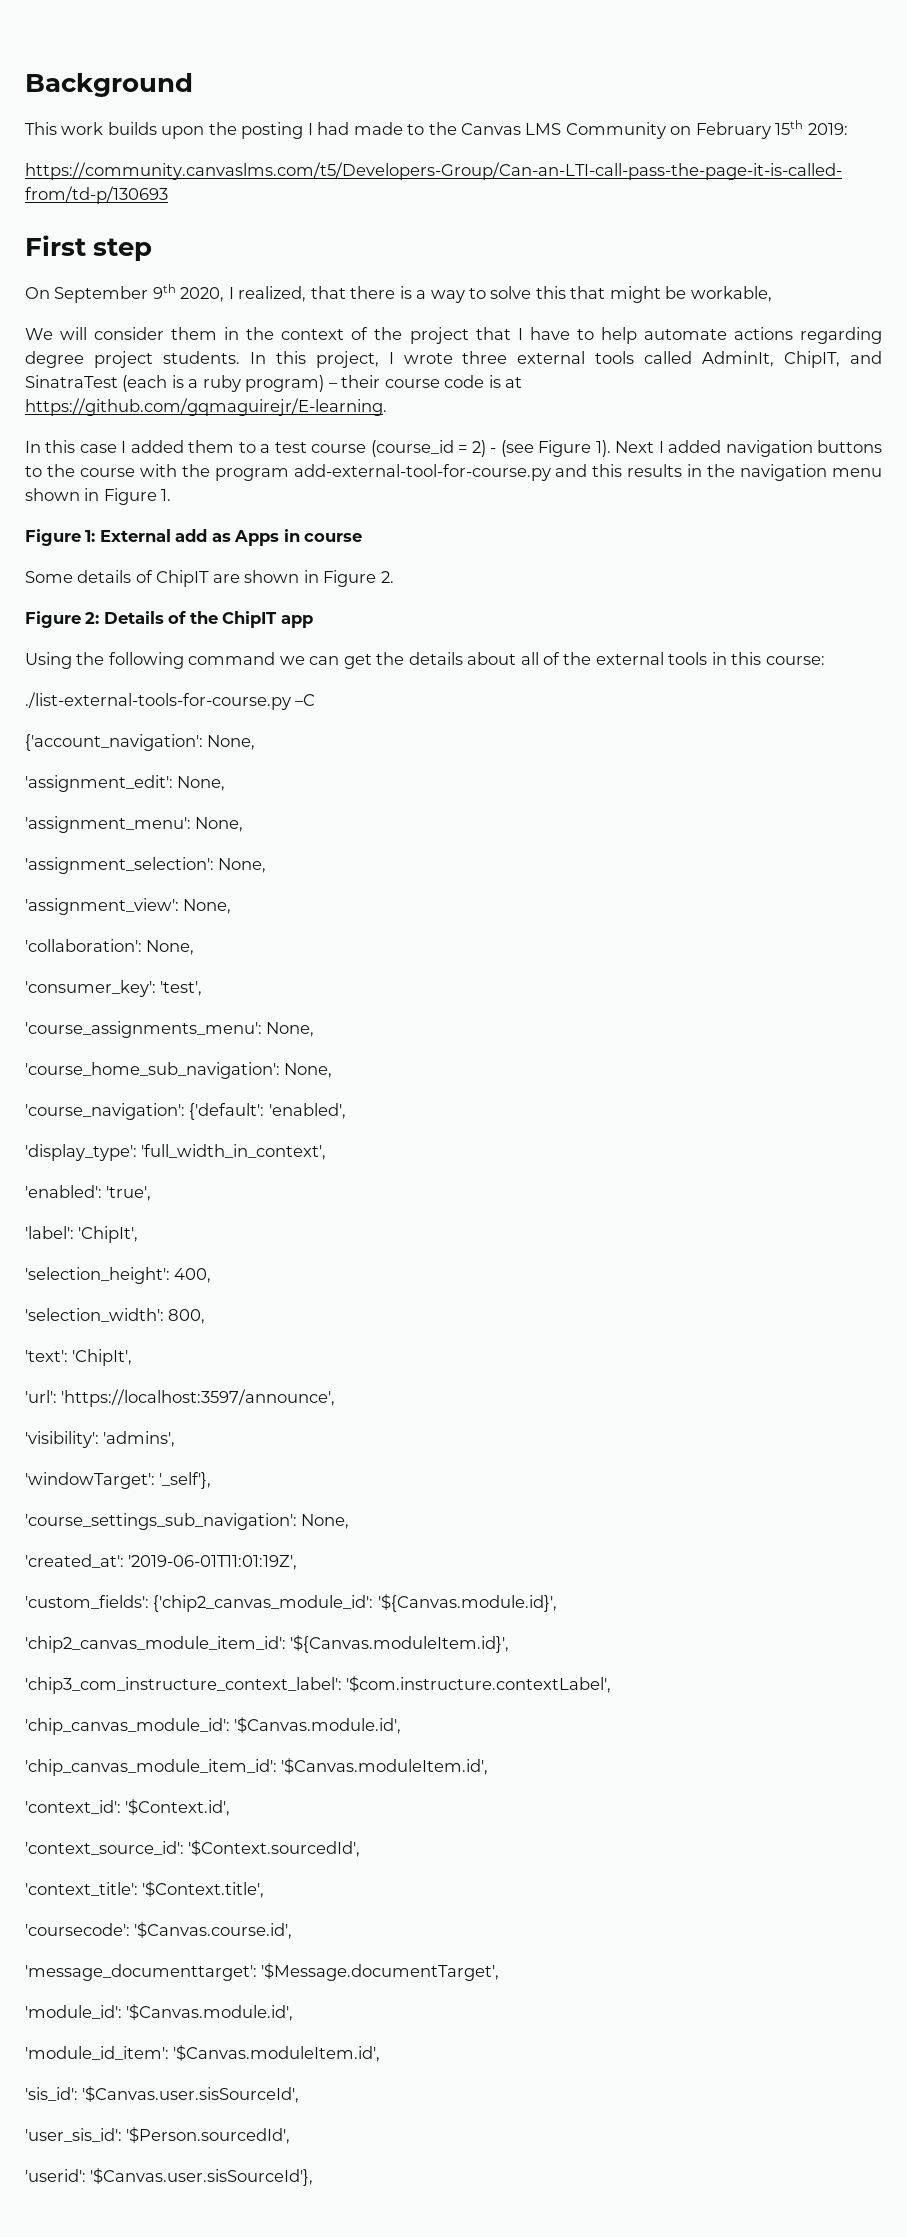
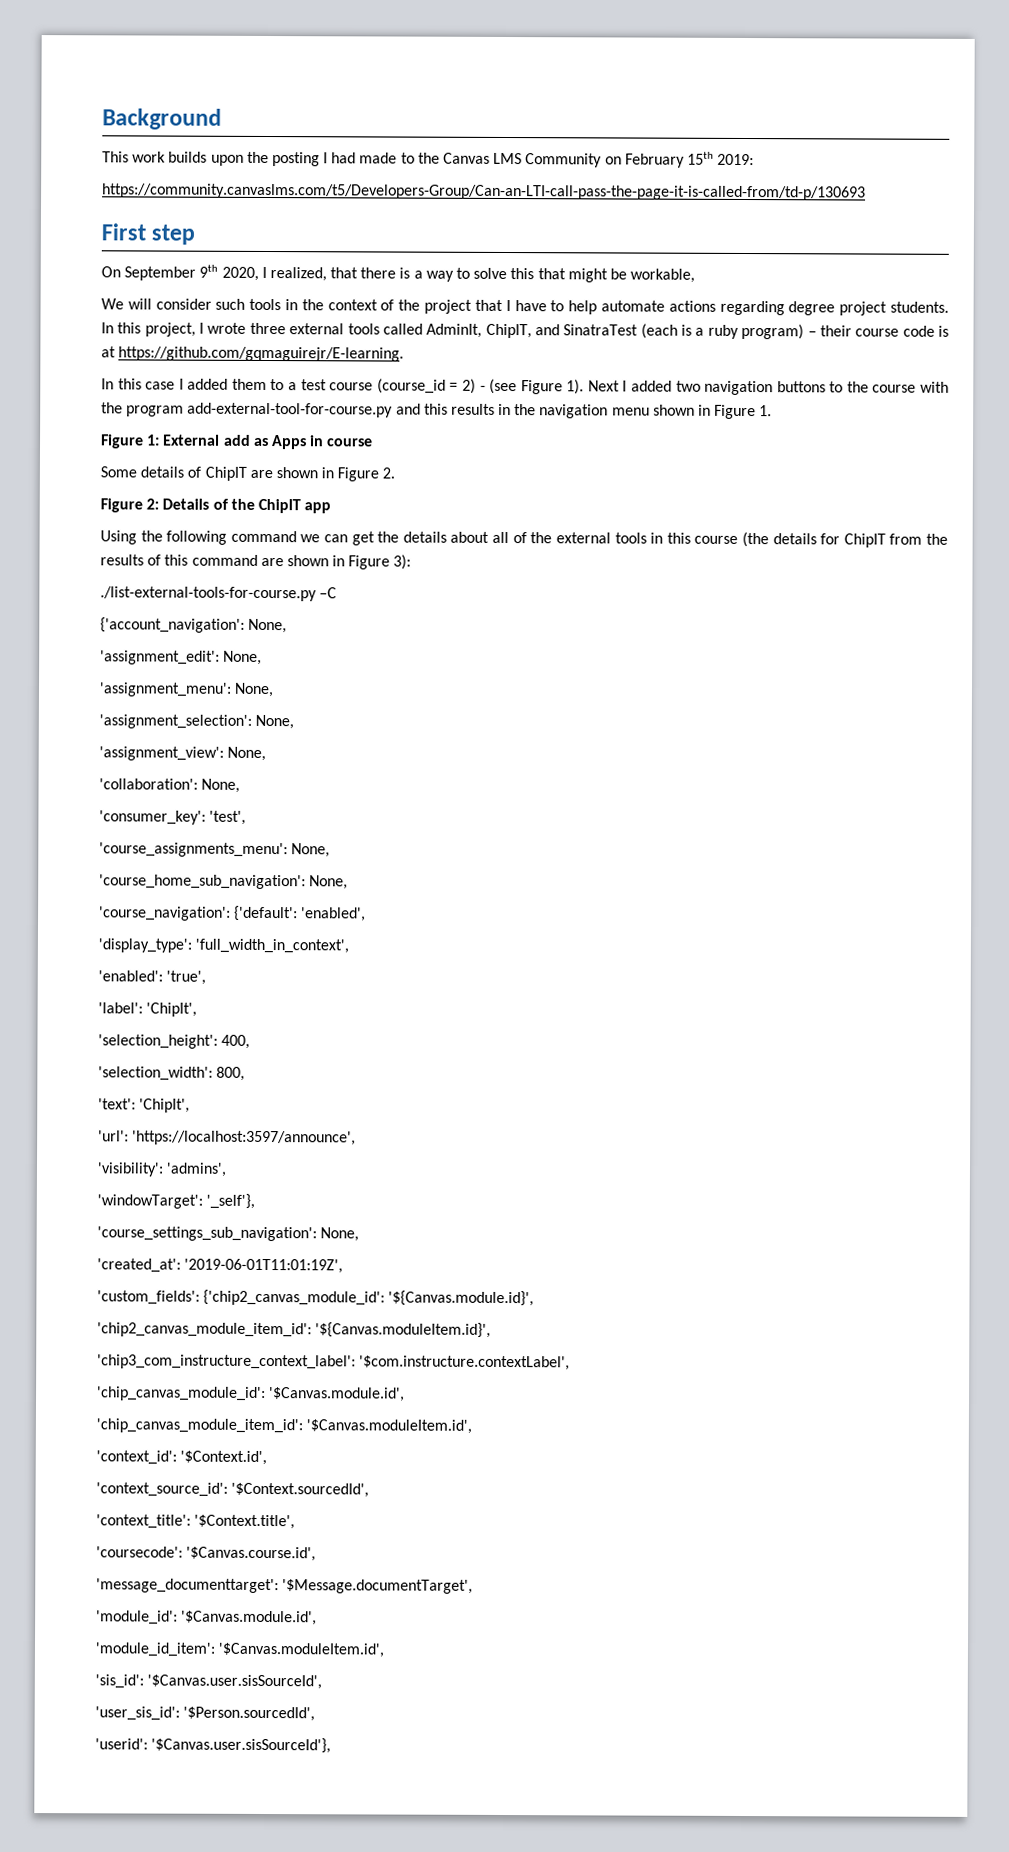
- We will consider them in the context of the project that I have to help automate actions regarding degree project students.
+ We will consider such tools in the context of the project that I have to help automate actions regarding degree project students.
- Next I added navigation buttons to the course with the program add-external-tool-for-course.py and this results in the navigation menu shown in Figure 1.
+ Next I added two navigation buttons to the course with the program add-external-tool-for-course.py and this results in the navigation menu shown in Figure 1.
- Using the following command we can get the details about all of the external tools in this course:
+ Using the following command we can get the details about all of the external tools in this course (the details for ChipIT from the results of this command are shown in Figure 3):

